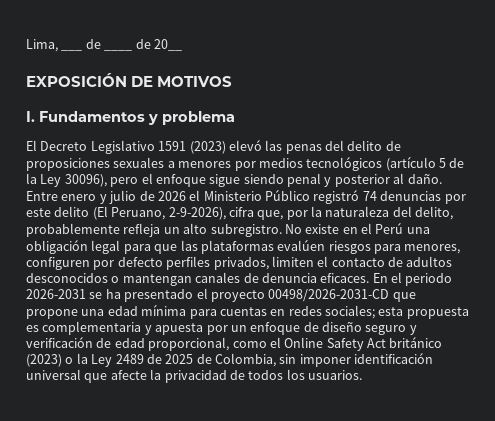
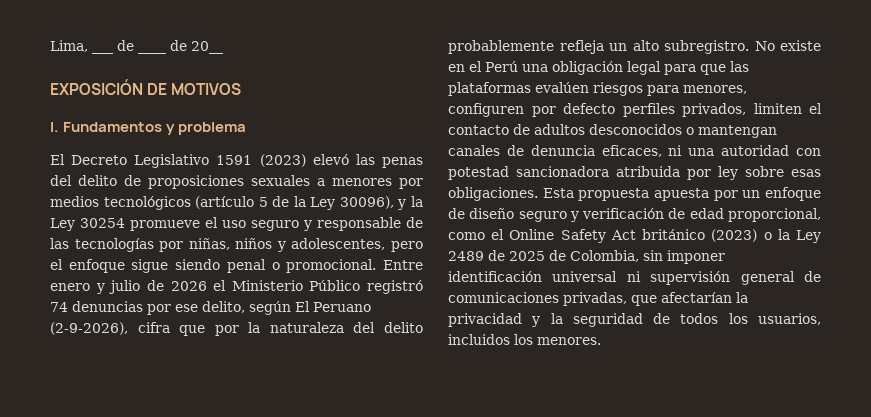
- El Decreto Legislativo 1591 (2023) elevó las penas del delito de proposiciones sexuales a menores por medios tecnológicos (artículo 5 de la Ley 30096), pero el enfoque sigue siendo penal y posterior al daño.
+ El Decreto Legislativo 1591 (2023) elevó las penas del delito de proposiciones sexuales a menores por medios tecnológicos (artículo 5 de la Ley 30096), y la Ley 30254 promueve el uso seguro y responsable de las tecnologías por niñas, niños y adolescentes, pero el enfoque sigue siendo penal o promocional.
- Entre enero y julio de 2026 el Ministerio Público registró 74 denuncias por este delito (El Peruano, 2-9-2026), cifra que, por la naturaleza del delito, probablemente refleja un alto subregistro.
+ Entre enero y julio de 2026 el Ministerio Público registró 74 denuncias por ese delito, según El Peruano (2-9-2026), cifra que por la naturaleza del delito probablemente refleja un alto subregistro.
- No existe en el Perú una obligación legal para que las plataformas evalúen riesgos para menores, configuren por defecto perfiles privados, limiten el contacto de adultos desconocidos o mantengan canales de denuncia eficaces. En el periodo 2026-2031 se ha presentado el proyecto 00498/2026-2031-CD que propone una edad mínima para cuentas en redes sociales; esta propuesta es complementaria y apuesta por un enfoque de diseño seguro y verificación de edad proporcional, como el Online Safety Act británico (2023) o la Ley 2489 de 2025 de Colombia, sin imponer identificación universal que afecte la privacidad de todos los usuarios.
+ No existe en el Perú una obligación legal para que las plataformas evalúen riesgos para menores, configuren por defecto perfiles privados, limiten el contacto de adultos desconocidos o mantengan canales de denuncia eficaces, ni una autoridad con potestad sancionadora atribuida por ley sobre esas obligaciones. Esta propuesta apuesta por un enfoque de diseño seguro y verificación de edad proporcional, como el Online Safety Act británico (2023) o la Ley 2489 de 2025 de Colombia, sin imponer identificación universal ni supervisión general de comunicaciones privadas, que afectarían la privacidad y la seguridad de todos los usuarios, incluidos los menores.

